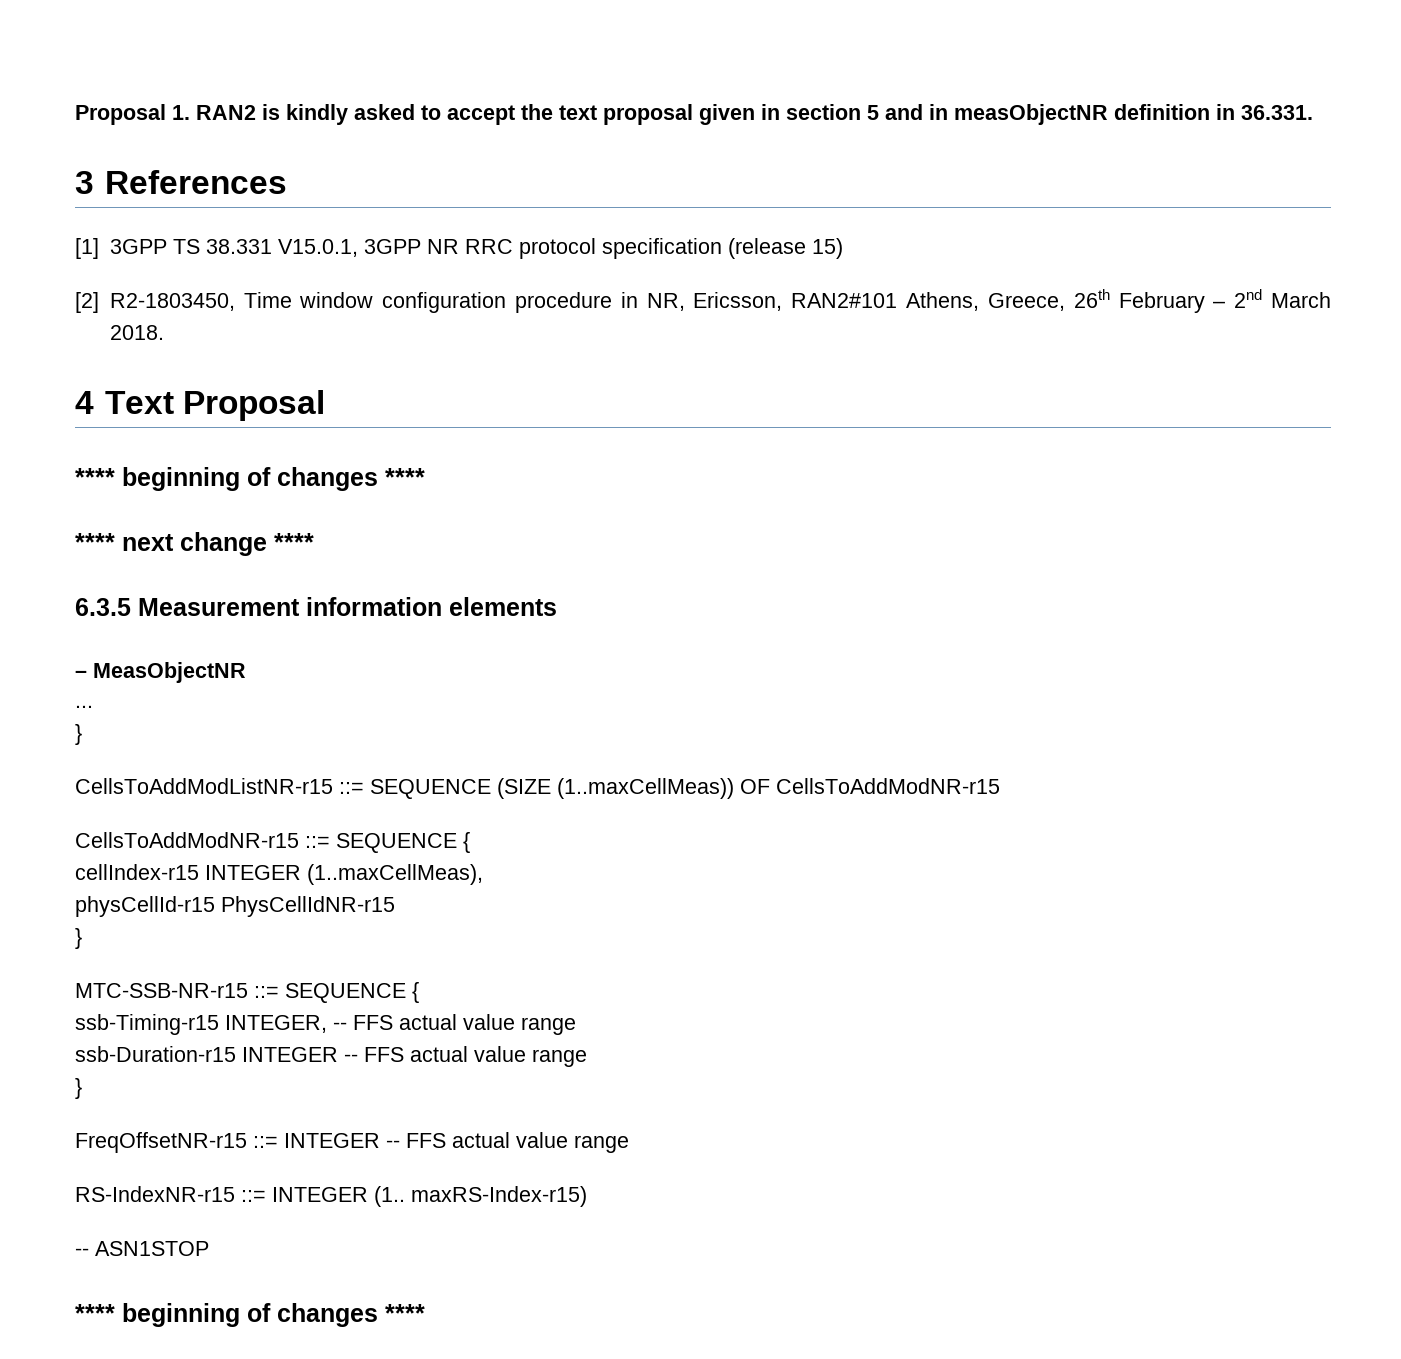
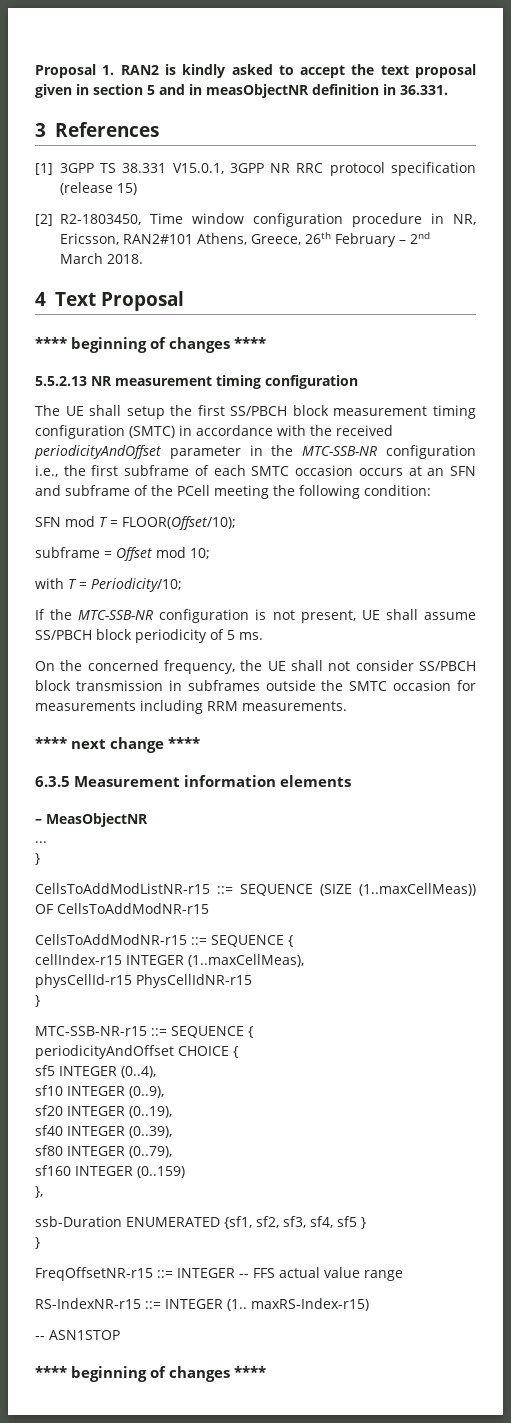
+ 5.5.2.13 NR measurement timing configuration
+ The UE shall setup the first SS/PBCH block measurement timing configuration (SMTC) in accordance with the received periodicityAndOffset parameter in the MTC-SSB-NR configuration i.e., the first subframe of each SMTC occasion occurs at an SFN and subframe of the PCell meeting the following condition:
+ SFN mod T = FLOOR(Offset/10);
+ subframe = Offset mod 10;
+ with T = Periodicity/10;
+ If the MTC-SSB-NR configuration is not present, UE shall assume SS/PBCH block periodicity of 5 ms.
+ On the concerned frequency, the UE shall not consider SS/PBCH block transmission in subframes outside the SMTC occasion for measurements including RRM measurements.
- ssb-Timing-r15 INTEGER, -- FFS actual value range
- ssb-Duration-r15 INTEGER -- FFS actual value range
+ periodicityAndOffset CHOICE {
+ sf5 INTEGER (0..4),
+ sf10 INTEGER (0..9),
+ sf20 INTEGER (0..19),
+ sf40 INTEGER (0..39),
+ sf80 INTEGER (0..79),
+ sf160 INTEGER (0..159)
+ },
+ ssb-Duration ENUMERATED {sf1, sf2, sf3, sf4, sf5 }

